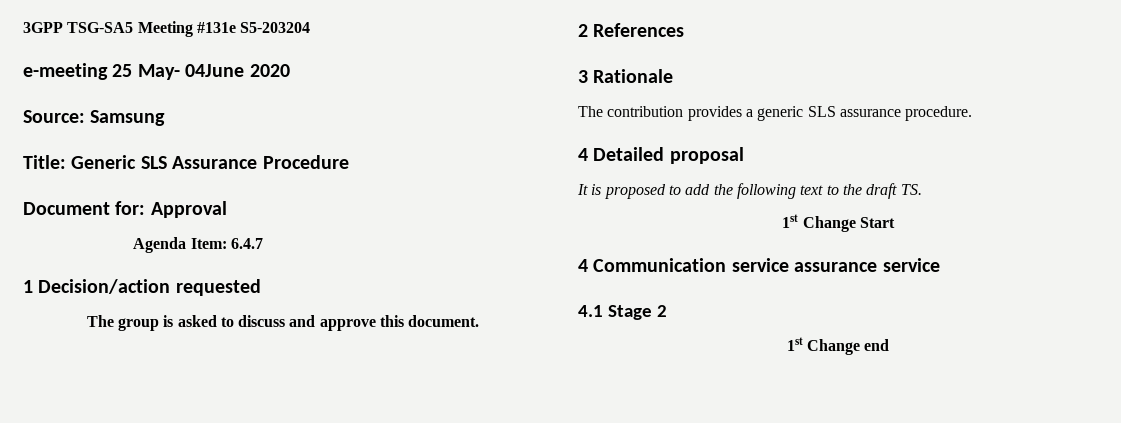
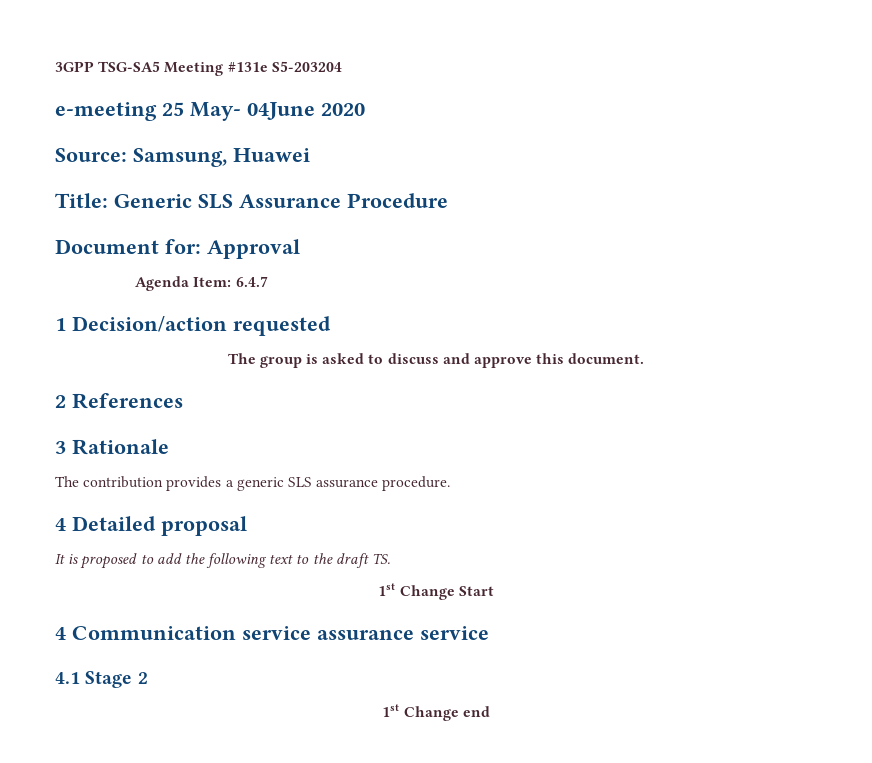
- Source: Samsung
+ Source: Samsung, Huawei

